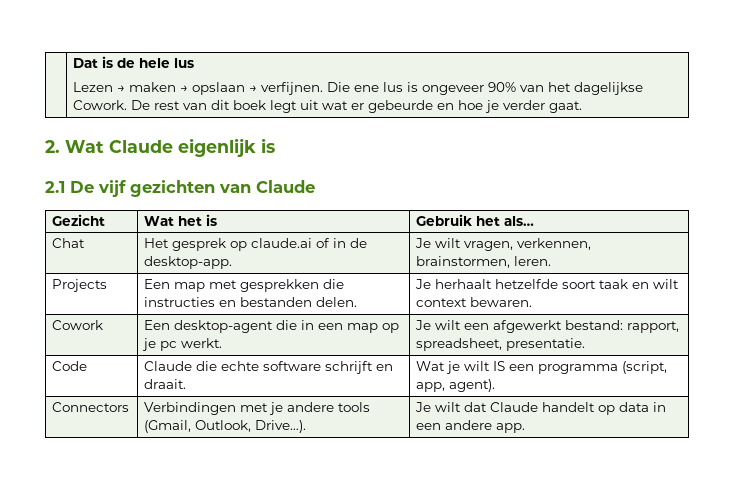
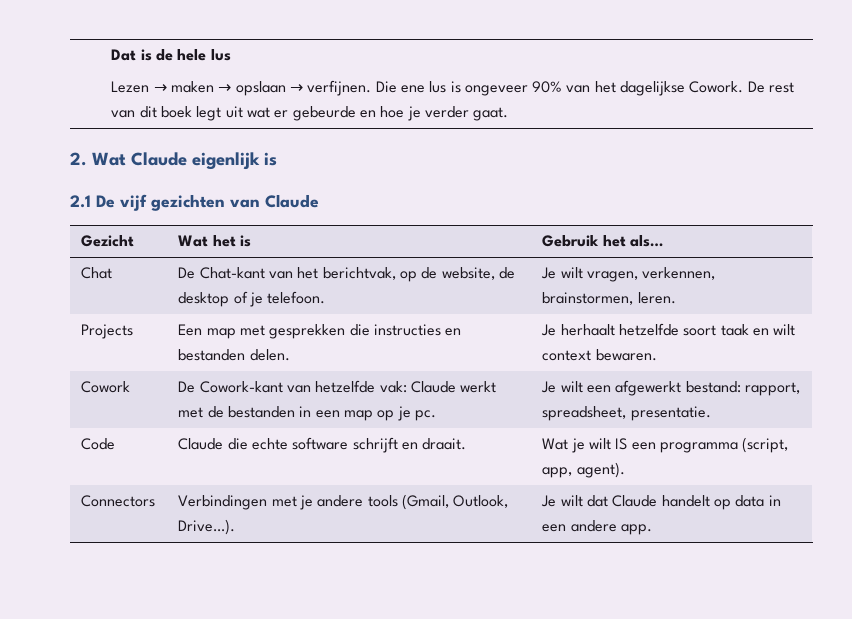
- Chat | Het gesprek op claude.ai of in de desktop-app. | Je wilt vragen, verkennen, brainstormen, leren.
+ Chat | De Chat-kant van het berichtvak, op de website, de desktop of je telefoon. | Je wilt vragen, verkennen, brainstormen, leren.
- Cowork | Een desktop-agent die in een map op je pc werkt. | Je wilt een afgewerkt bestand: rapport, spreadsheet, presentatie.
+ Cowork | De Cowork-kant van hetzelfde vak: Claude werkt met de bestanden in een map op je pc. | Je wilt een afgewerkt bestand: rapport, spreadsheet, presentatie.

